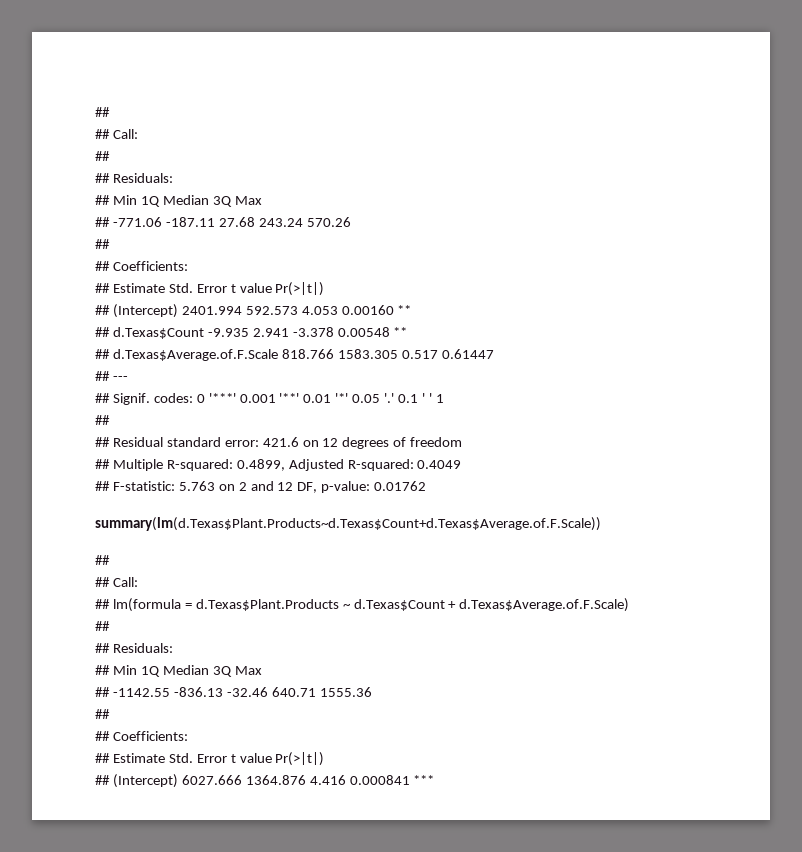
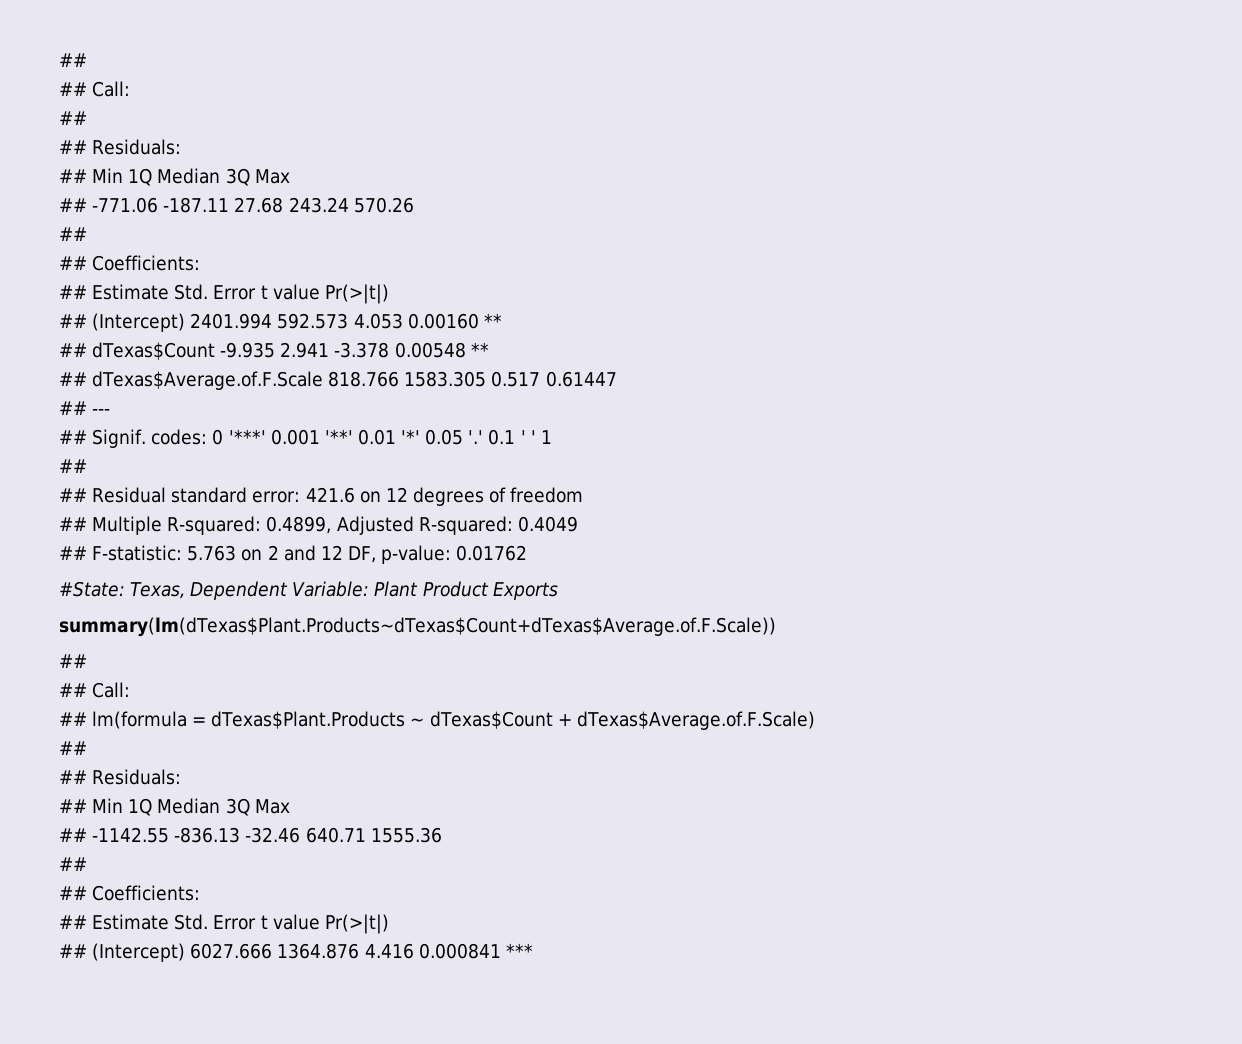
- ## d.Texas$Count -9.935 2.941 -3.378 0.00548 **
+ ## dTexas$Count -9.935 2.941 -3.378 0.00548 **
- ## d.Texas$Average.of.F.Scale 818.766 1583.305 0.517 0.61447
+ ## dTexas$Average.of.F.Scale 818.766 1583.305 0.517 0.61447
- summary(lm(d.Texas$Plant.Products~d.Texas$Count+d.Texas$Average.of.F.Scale))
+ #State: Texas, Dependent Variable: Plant Product Exports
+ summary(lm(dTexas$Plant.Products~dTexas$Count+dTexas$Average.of.F.Scale))
- ## lm(formula = d.Texas$Plant.Products ~ d.Texas$Count + d.Texas$Average.of.F.Scale)
+ ## lm(formula = dTexas$Plant.Products ~ dTexas$Count + dTexas$Average.of.F.Scale)

